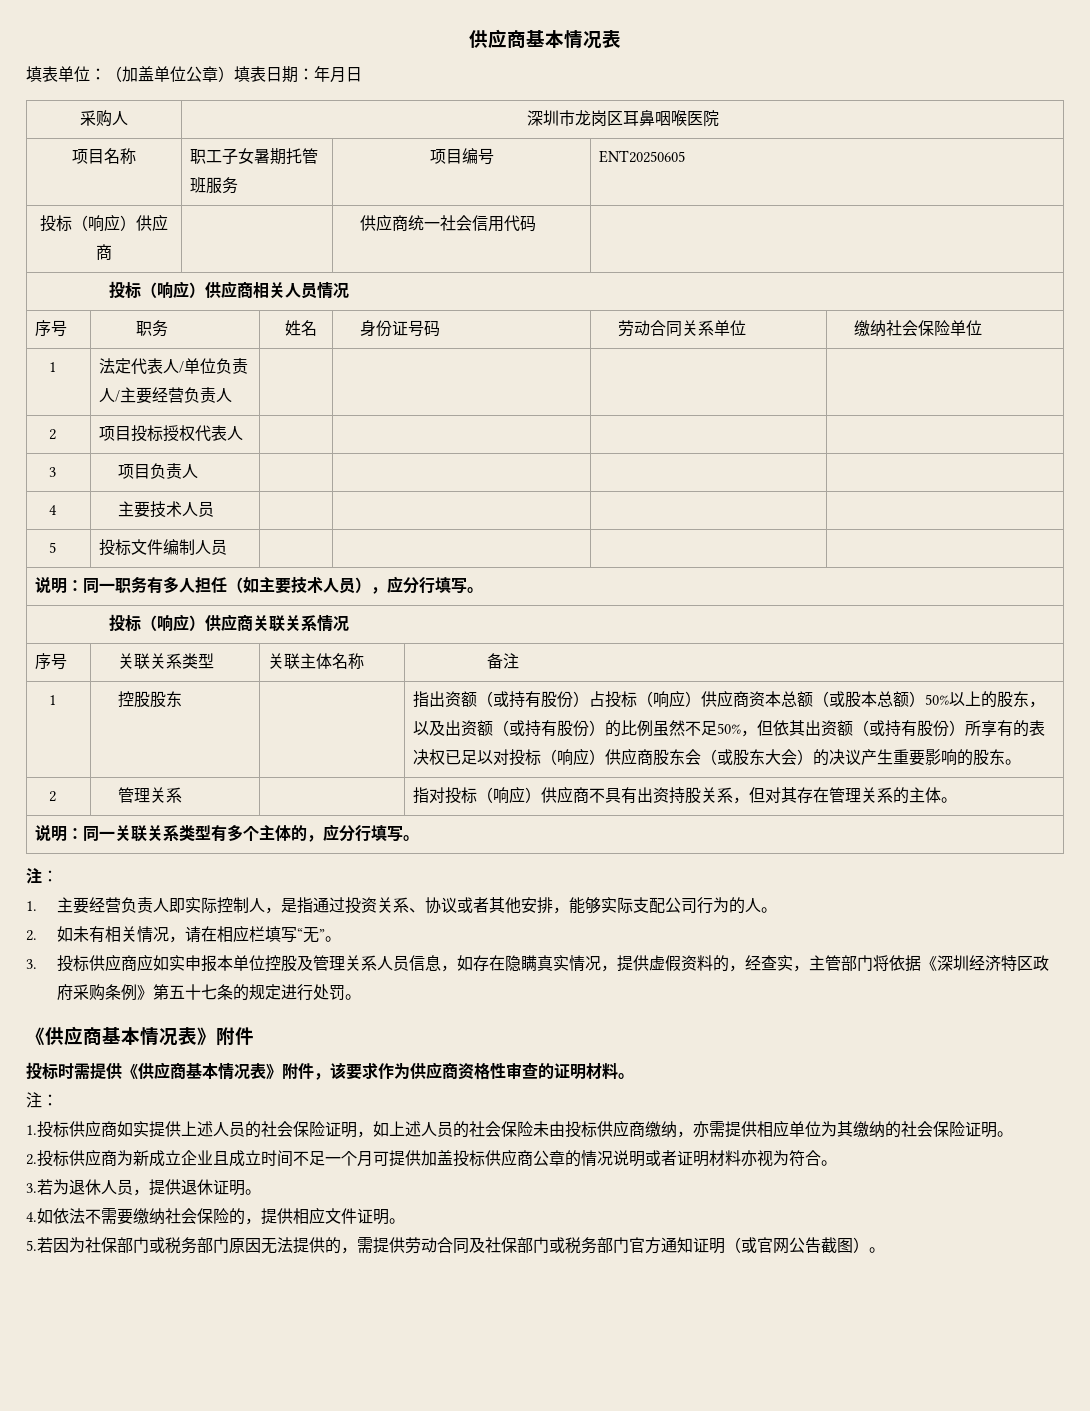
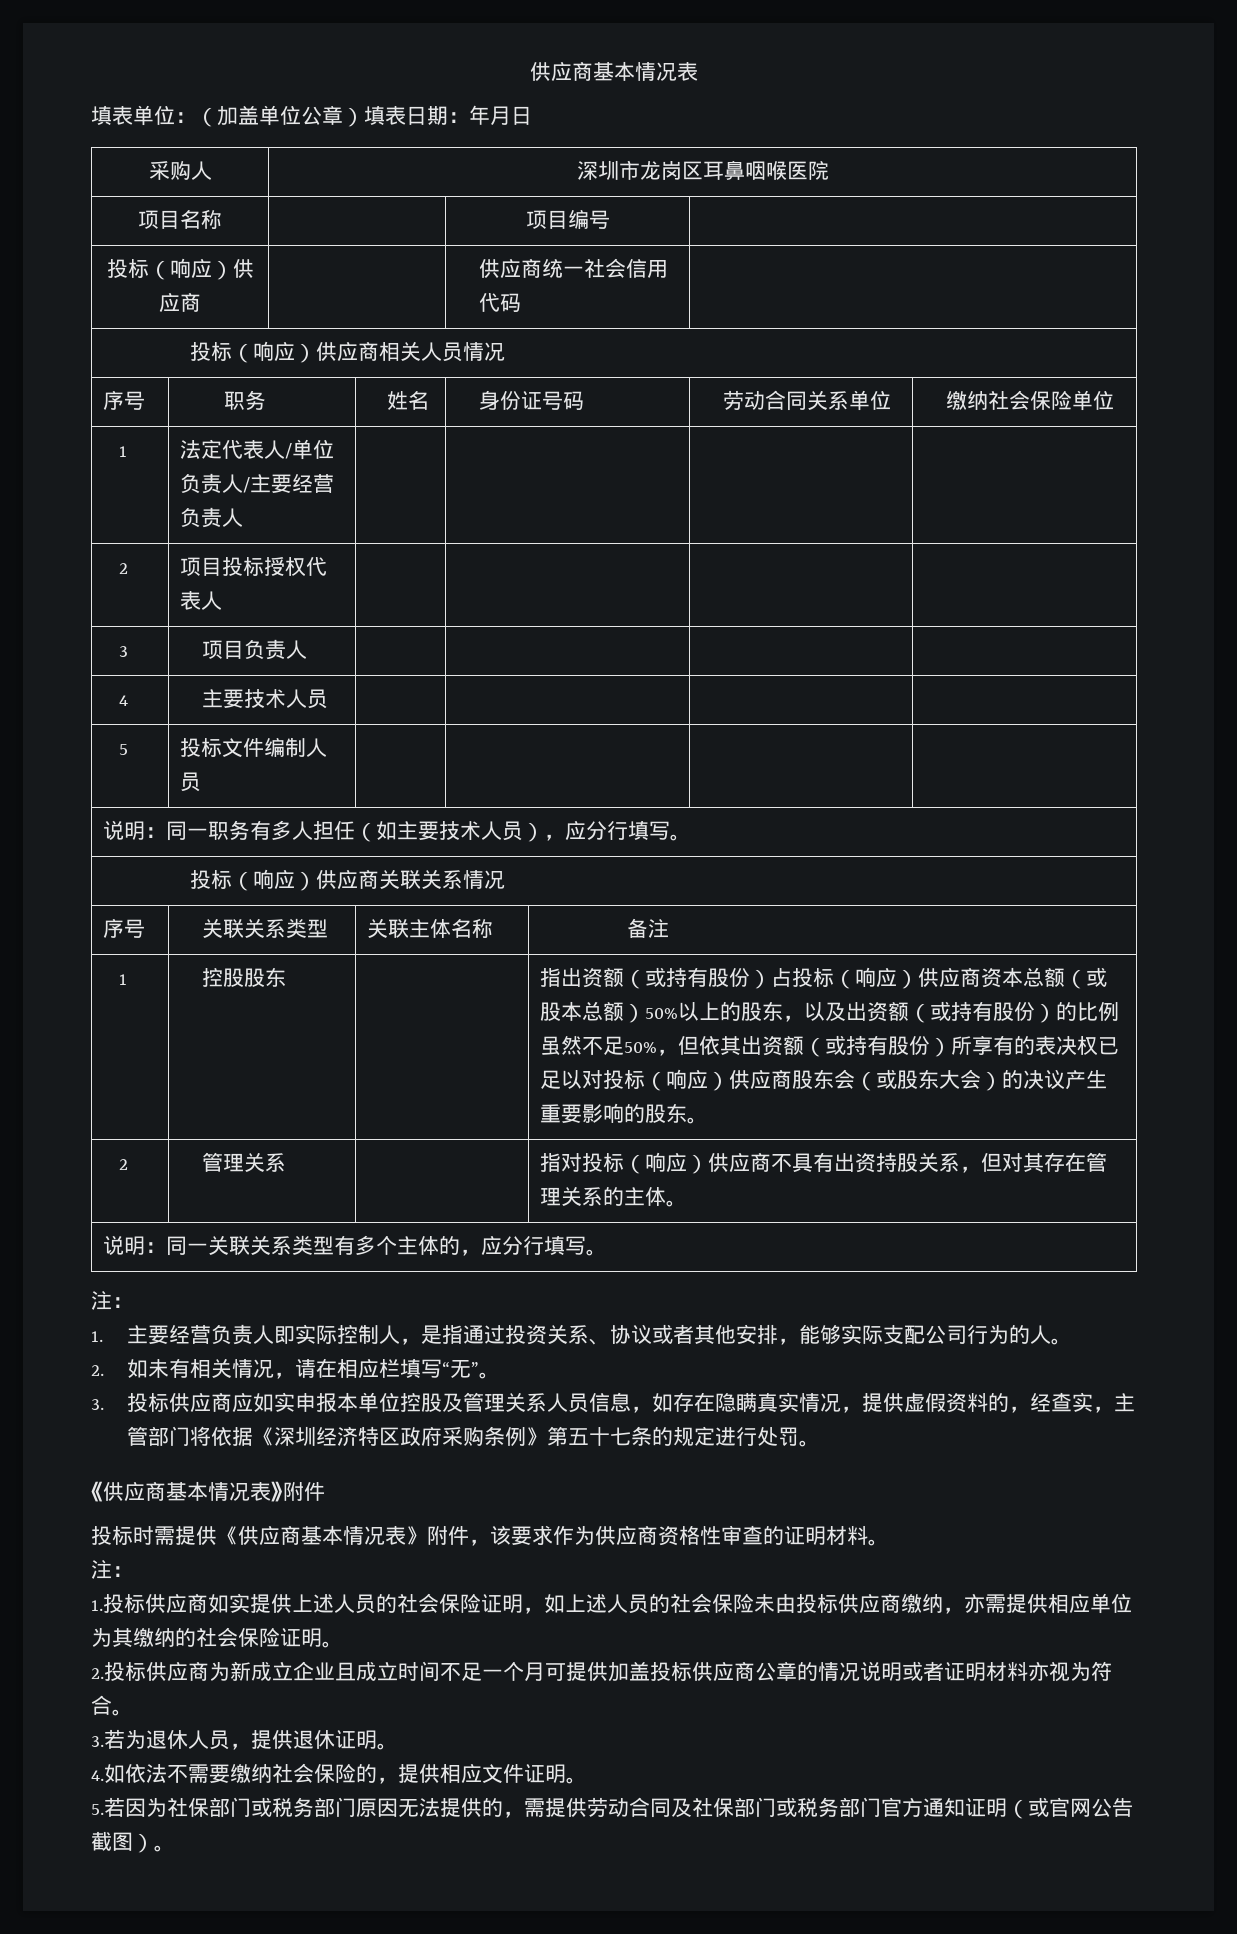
- 项目名称 | 职工子女暑期托管班服务 | 项目编号 | ENT20250605
+ 项目名称 | | 项目编号 |

